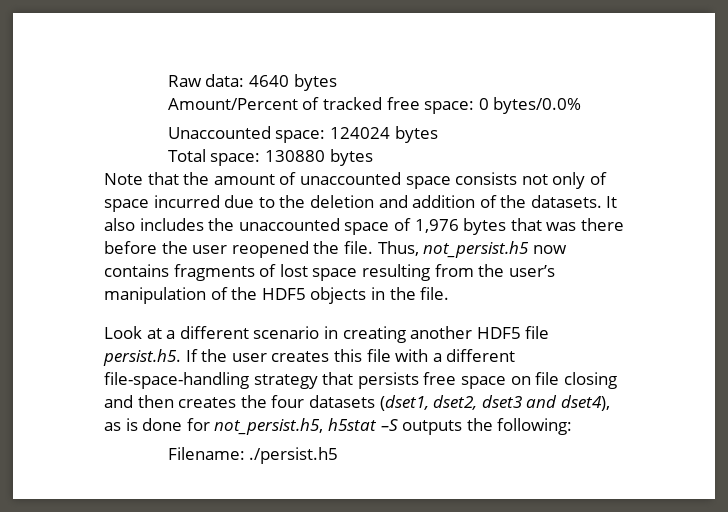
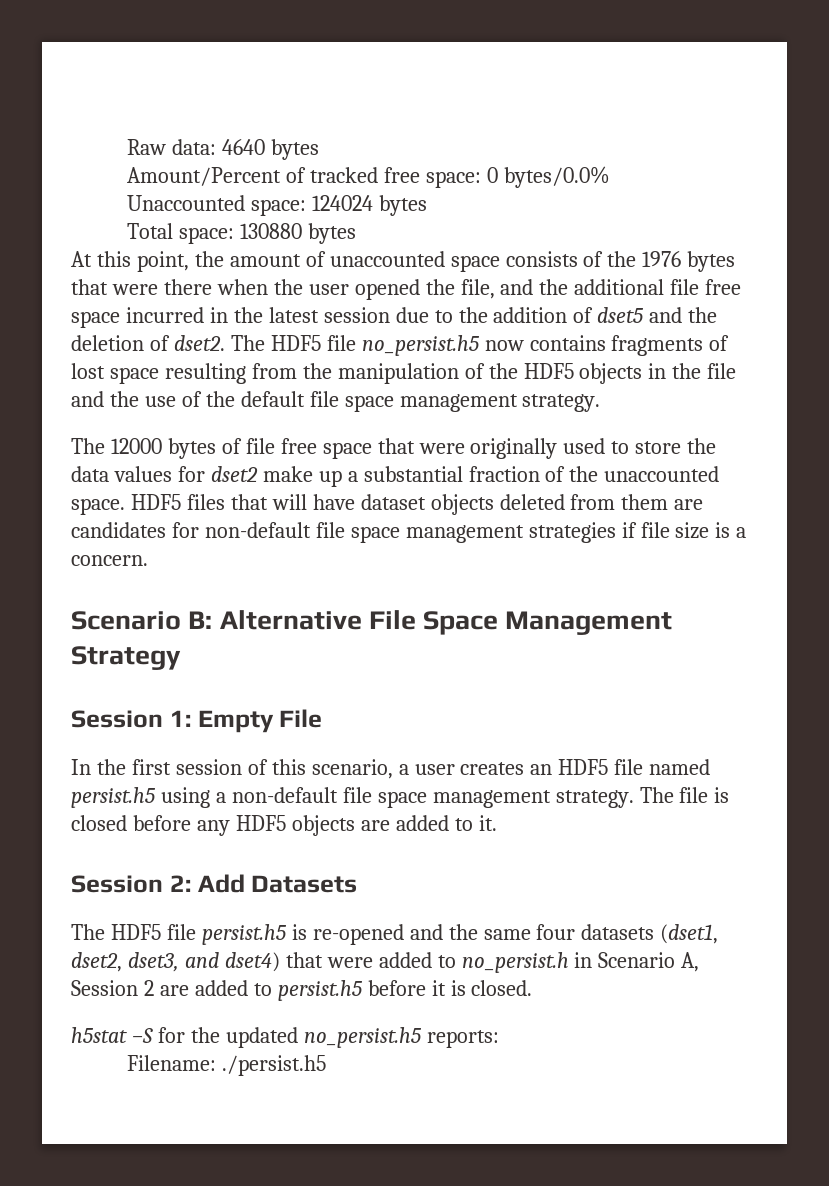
- Note that the amount of unaccounted space consists not only of space incurred due to the deletion and addition of the datasets. It also includes the unaccounted space of 1,976 bytes that was there before the user reopened the file. Thus, not_persist.h5 now contains fragments of lost space resulting from the user’s manipulation of the HDF5 objects in the file.
- Look at a different scenario in creating another HDF5 file persist.h5. If the user creates this file with a different file-space-handling strategy that persists free space on file closing and then creates the four datasets (dset1, dset2, dset3 and dset4), as is done for not_persist.h5, h5stat –S outputs the following:
+ At this point, the amount of unaccounted space consists of the 1976 bytes that were there when the user opened the file, and the additional file free space incurred in the latest session due to the addition of dset5 and the deletion of dset2. The HDF5 file no_persist.h5 now contains fragments of lost space resulting from the manipulation of the HDF5 objects in the file and the use of the default file space management strategy.
+ The 12000 bytes of file free space that were originally used to store the data values for dset2 make up a substantial fraction of the unaccounted space. HDF5 files that will have dataset objects deleted from them are candidates for non-default file space management strategies if file size is a concern.
+ Scenario B: Alternative File Space Management Strategy
+ Session 1: Empty File
+ In the first session of this scenario, a user creates an HDF5 file named persist.h5 using a non-default file space management strategy. The file is closed before any HDF5 objects are added to it.
+ Session 2: Add Datasets
+ The HDF5 file persist.h5 is re-opened and the same four datasets (dset1, dset2, dset3, and dset4) that were added to no_persist.h in Scenario A, Session 2 are added to persist.h5 before it is closed.
+ h5stat –S for the updated no_persist.h5 reports:

